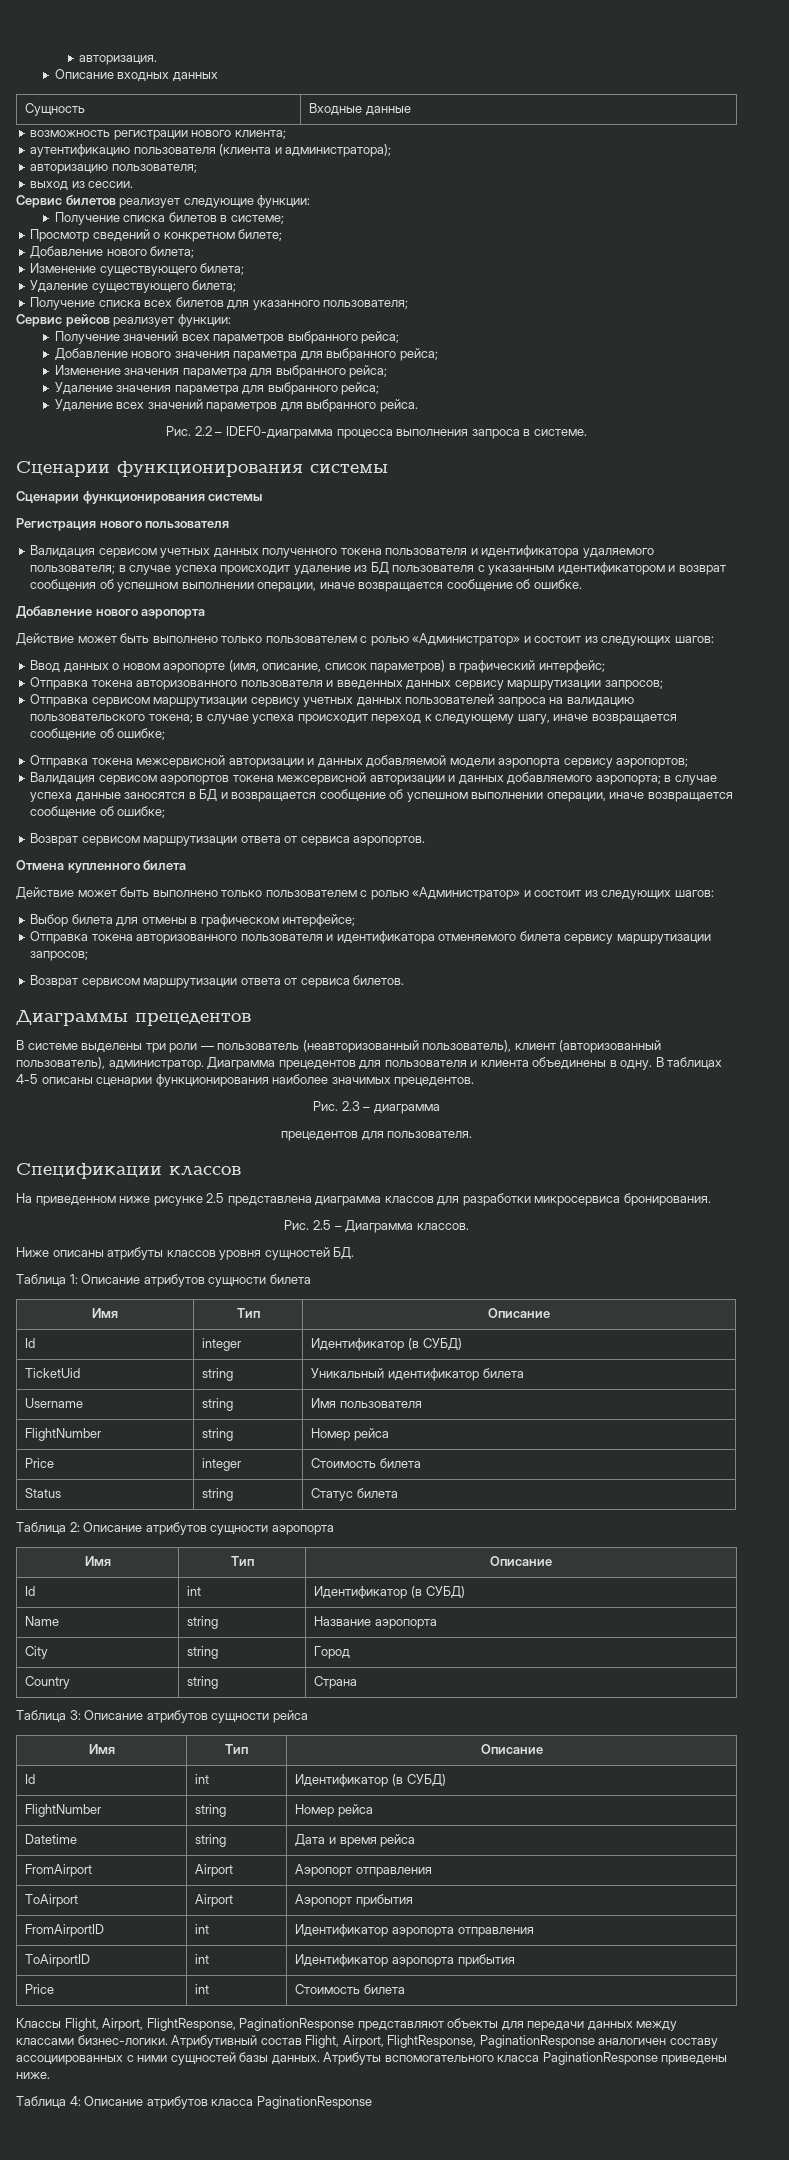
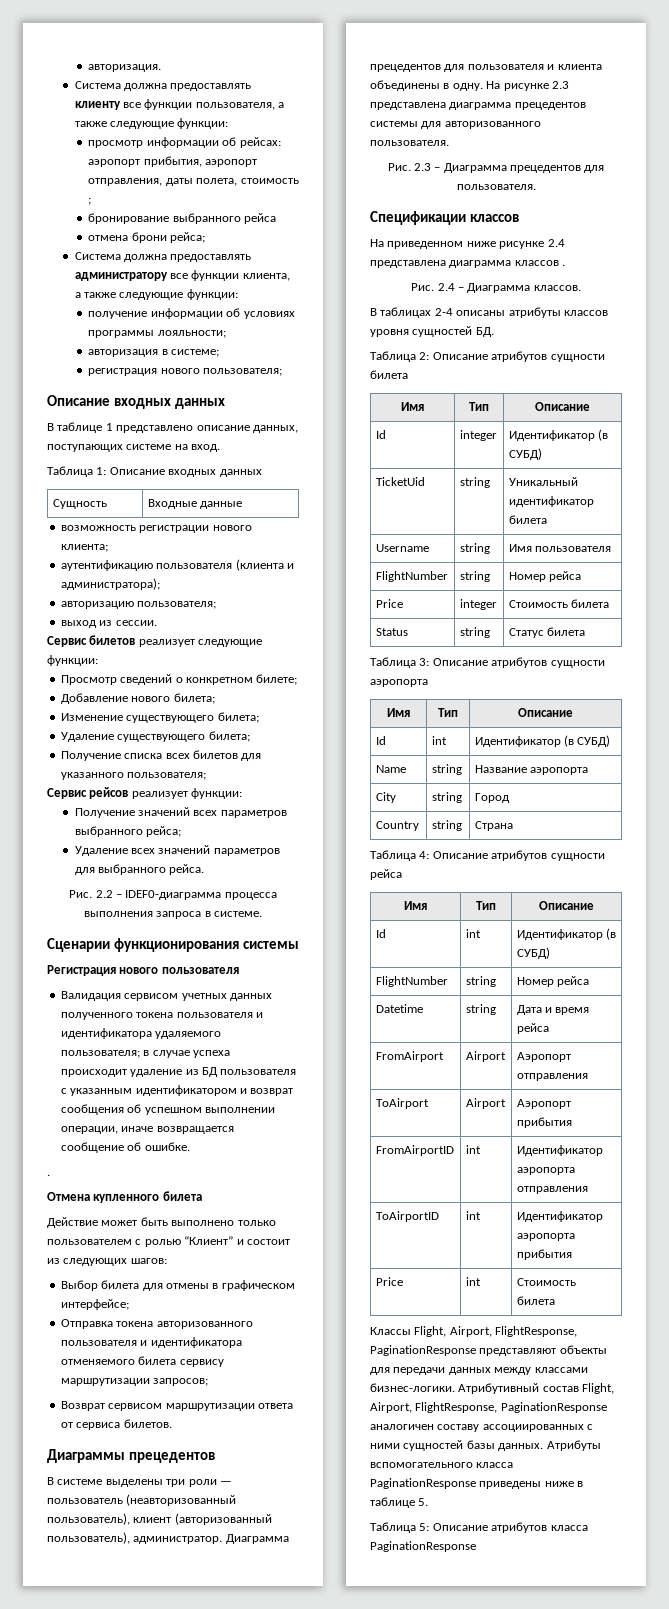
+ Система должна предоставлять клиенту все функции пользователя, а также следующие функции:
+ просмотр информации об рейсах: аэропорт прибытия, аэропорт отправления, даты полета, стоимость ;
+ бронирование выбранного рейса
+ отмена брони рейса;
+ Система должна предоставлять администратору все функции клиента, а также следующие функции:
+ получение информации об условиях программы лояльности;
+ авторизация в системе;
+ регистрация нового пользователя;
  Описание входных данных
+ В таблице 1 представлено описание данных, поступающих системе на вход.
+ Таблица 1: Описание входных данных
- Получение списка билетов в системе;
- Добавление нового значения параметра для выбранного рейса;
- Изменение значения параметра для выбранного рейса;
- Удаление значения параметра для выбранного рейса;
  Рис. 2.2 – IDEF0-диаграмма процесса выполнения запроса в системе.
- Сценарии функционирования системы
  Валидация сервисом учетных данных полученного токена пользователя и идентификатора удаляемого пользователя; в случае успеха происходит удаление из БД пользователя с указанным идентификатором и возврат сообщения об успешном выполнении операции, иначе возвращается сообщение об ошибке.
- Добавление нового аэропорта
- Действие может быть выполнено только пользователем с ролью «Администратор» и состоит из следующих шагов:
- Ввод данных о новом аэропорте (имя, описание, список параметров) в графический интерфейс;
- Отправка токена авторизованного пользователя и введенных данных сервису маршрутизации запросов;
- Отправка сервисом маршрутизации сервису учетных данных пользователей запроса на валидацию пользовательского токена; в случае успеха происходит переход к следующему шагу, иначе возвращается сообщение об ошибке;
- Отправка токена межсервисной авторизации и данных добавляемой модели аэропорта сервису аэропортов;
- Валидация сервисом аэропортов токена межсервисной авторизации и данных добавляемого аэропорта; в случае успеха данные заносятся в БД и возвращается сообщение об успешном выполнении операции, иначе возвращается сообщение об ошибке;
- Возврат сервисом маршрутизации ответа от сервиса аэропортов.
+ .
  Отмена купленного билета
- Действие может быть выполнено только пользователем с ролью «Администратор» и состоит из следующих шагов:
+ Действие может быть выполнено только пользователем с ролью “Клиент” и состоит из следующих шагов:
- В таблицах 4-5 описаны сценарии функционирования наиболее значимых прецедентов.
+ На рисунке 2.3 представлена диаграмма прецедентов системы для авторизованного пользователя.
- Рис. 2.3 – диаграмма
- прецедентов для пользователя.
+ Рис. 2.3 – Диаграмма прецедентов для пользователя.
- На приведенном ниже рисунке 2.5 представлена диаграмма классов для разработки микросервиса бронирования.
- Рис. 2.5 – Диаграмма классов.
+ На приведенном ниже рисунке 2.4 представлена диаграмма классов .
+ Рис. 2.4 – Диаграмма классов.
- Ниже описаны атрибуты классов уровня сущностей БД.
+ В таблицах 2-4 описаны атрибуты классов уровня сущностей БД.
- Таблица 1: Описание атрибутов сущности билета
+ Таблица 2: Описание атрибутов сущности билета
- Таблица 2: Описание атрибутов сущности аэропорта
+ Таблица 3: Описание атрибутов сущности аэропорта
- Таблица 3: Описание атрибутов сущности рейса
+ Таблица 4: Описание атрибутов сущности рейса
- Атрибуты вспомогательного класса PaginationResponse приведены ниже.
- Таблица 4: Описание атрибутов класса PaginationResponse
+ Атрибуты вспомогательного класса PaginationResponse приведены ниже в таблице 5.
+ Таблица 5: Описание атрибутов класса PaginationResponse

